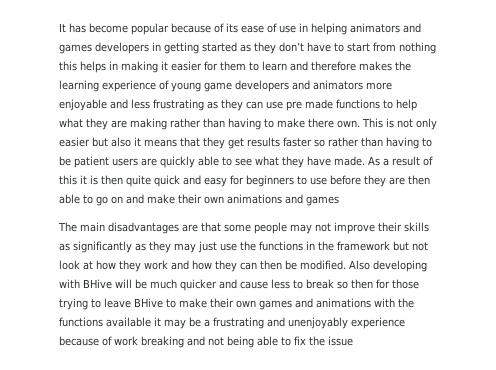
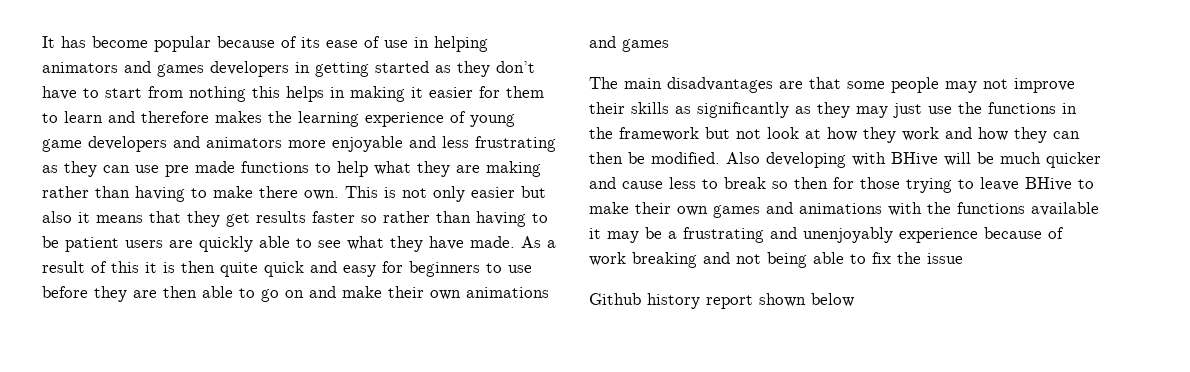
+ Github history report shown below

